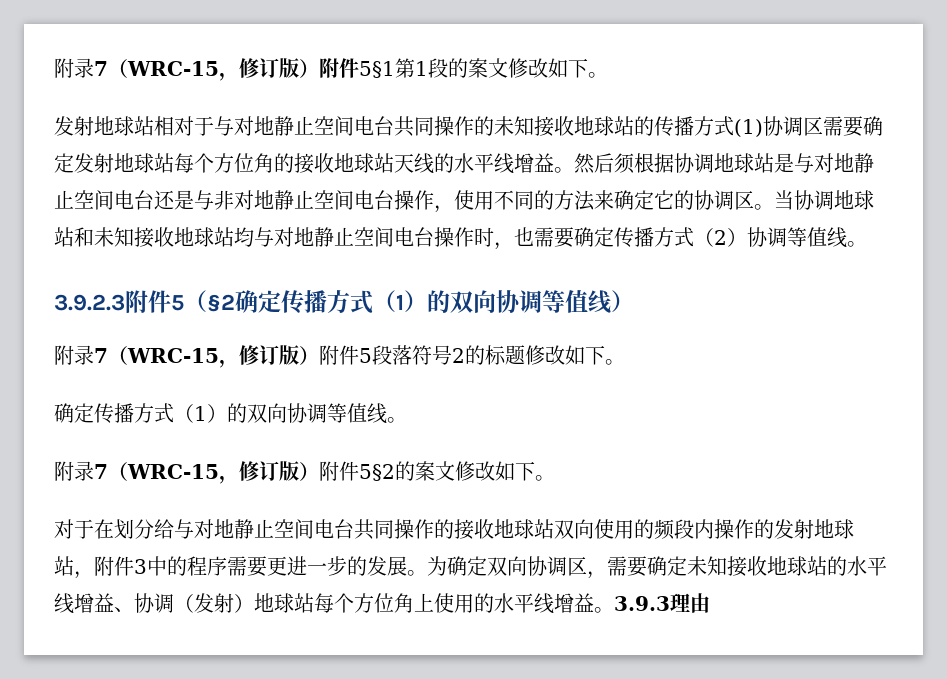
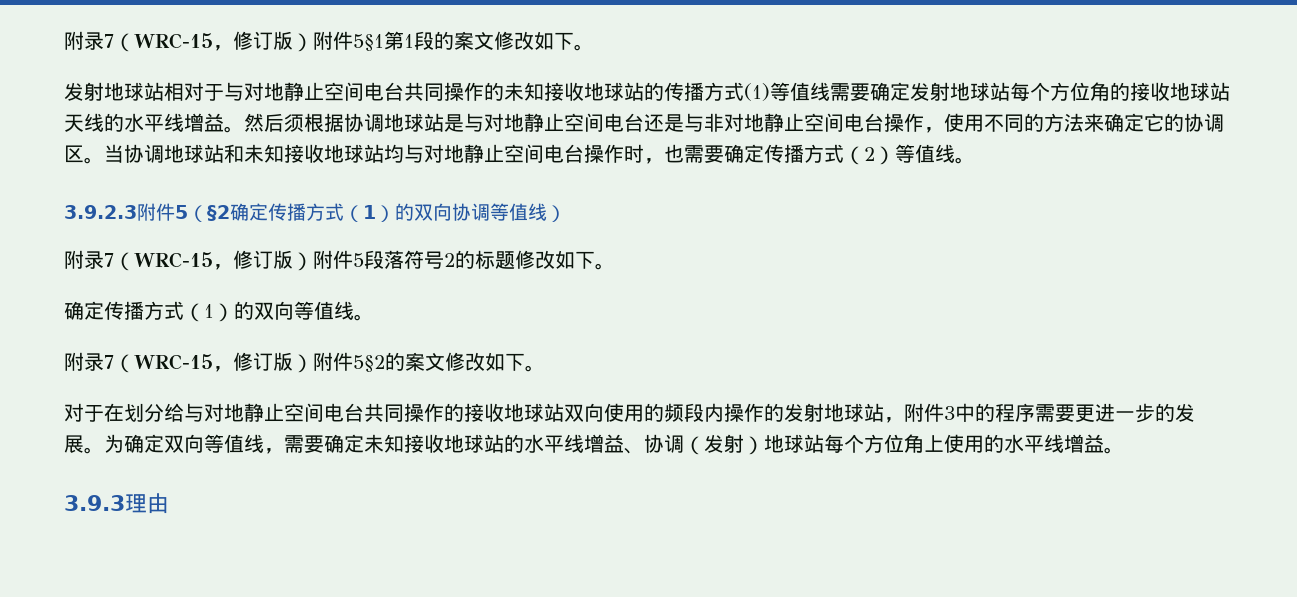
- 发射地球站相对于与对地静止空间电台共同操作的未知接收地球站的传播方式(1)协调区需要确定发射地球站每个方位角的接收地球站天线的水平线增益。
+ 发射地球站相对于与对地静止空间电台共同操作的未知接收地球站的传播方式(1)等值线需要确定发射地球站每个方位角的接收地球站天线的水平线增益。
- 当协调地球站和未知接收地球站均与对地静止空间电台操作时，也需要确定传播方式（2）协调等值线。
+ 当协调地球站和未知接收地球站均与对地静止空间电台操作时，也需要确定传播方式（2）等值线。
- 确定传播方式（1）的双向协调等值线。
+ 确定传播方式（1）的双向等值线。
- 为确定双向协调区，需要确定未知接收地球站的水平线增益、协调（发射）地球站每个方位角上使用的水平线增益。3.9.3理由
+ 为确定双向等值线，需要确定未知接收地球站的水平线增益、协调（发射）地球站每个方位角上使用的水平线增益。
+ 3.9.3理由

